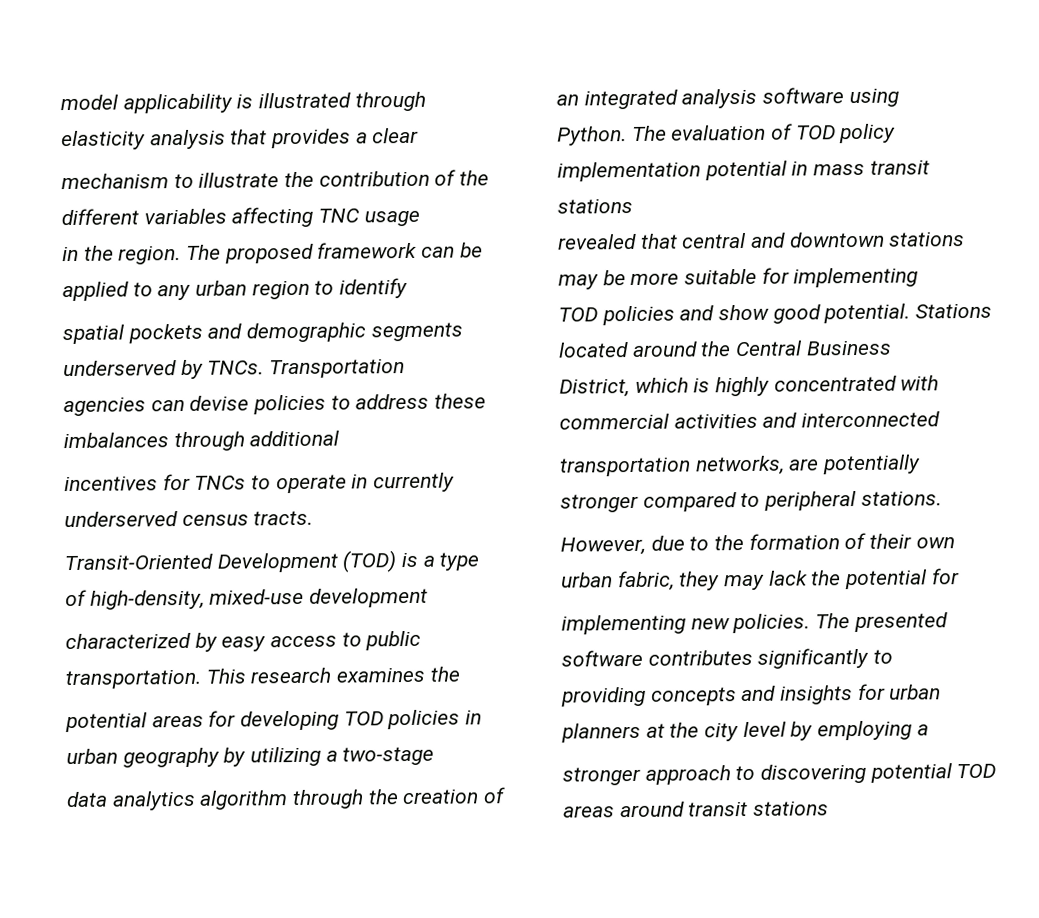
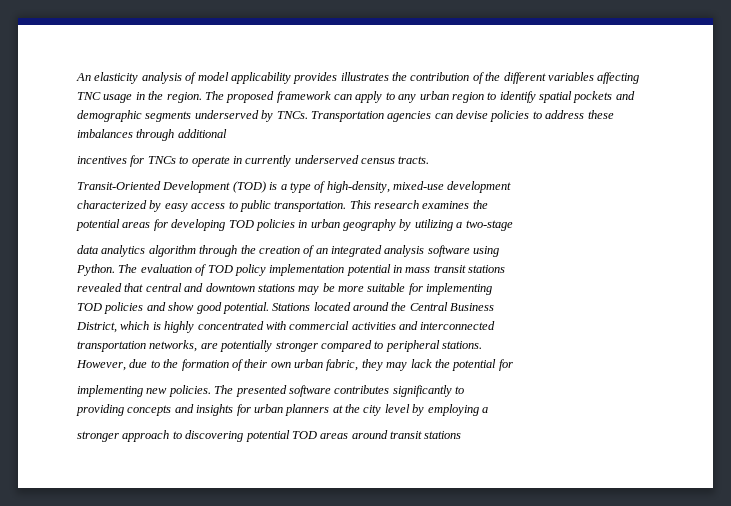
- model applicability is illustrated through elasticity analysis that provides a clear
- mechanism to illustrate the contribution of the different variables affecting TNC usage
- in the region.
+ An elasticity analysis of model applicability provides illustrates the contribution of the different variables affecting TNC usage in the region.
- The proposed framework can be applied to any urban region to identify
- spatial pockets and demographic segments underserved by TNCs.
+ The proposed framework can apply to any urban region to identify spatial pockets and demographic segments underserved by TNCs.
- Transportation
- agencies can devise policies to address these imbalances through additional
+ Transportation agencies can devise policies to address these imbalances through additional

